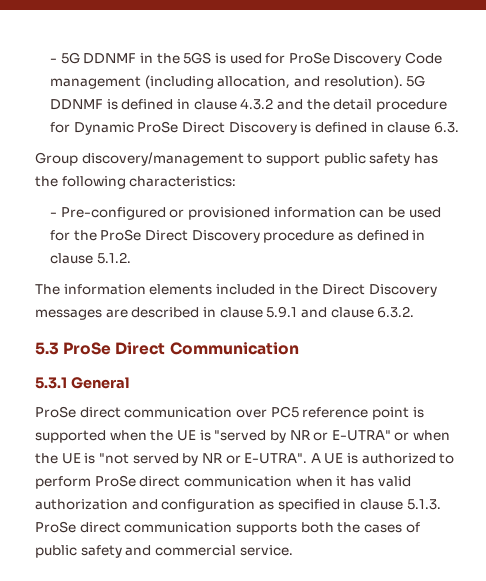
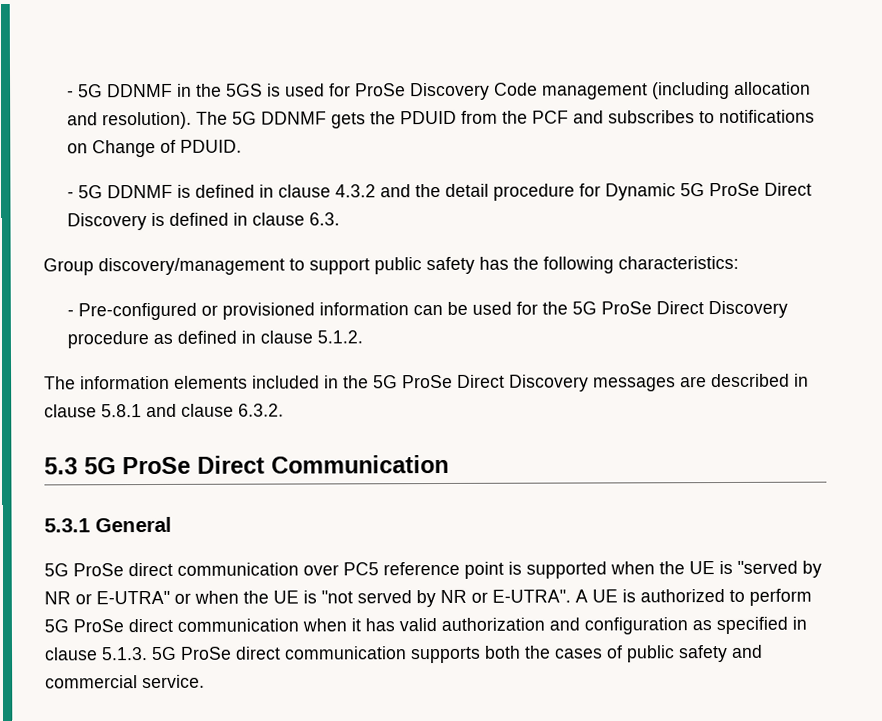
- - 5G DDNMF in the 5GS is used for ProSe Discovery Code management (including allocation, and resolution).
+ - 5G DDNMF in the 5GS is used for ProSe Discovery Code management (including allocation and resolution).
- 5G DDNMF is defined in clause 4.3.2 and the detail procedure for Dynamic ProSe Direct Discovery is defined in clause 6.3.
+ The 5G DDNMF gets the PDUID from the PCF and subscribes to notifications on Change of PDUID.
+ - 5G DDNMF is defined in clause 4.3.2 and the detail procedure for Dynamic 5G ProSe Direct Discovery is defined in clause 6.3.
- - Pre-configured or provisioned information can be used for the ProSe Direct Discovery procedure as defined in clause 5.1.2.
+ - Pre-configured or provisioned information can be used for the 5G ProSe Direct Discovery procedure as defined in clause 5.1.2.
- The information elements included in the Direct Discovery messages are described in clause 5.9.1 and clause 6.3.2.
+ The information elements included in the 5G ProSe Direct Discovery messages are described in clause 5.8.1 and clause 6.3.2.
- 5.3 ProSe Direct Communication
+ 5.3 5G ProSe Direct Communication
- ProSe direct communication over PC5 reference point is supported when the UE is "served by NR or E-UTRA" or when the UE is "not served by NR or E-UTRA".
+ 5G ProSe direct communication over PC5 reference point is supported when the UE is "served by NR or E-UTRA" or when the UE is "not served by NR or E-UTRA".
- A UE is authorized to perform ProSe direct communication when it has valid authorization and configuration as specified in clause 5.1.3. ProSe direct communication supports both the cases of public safety and commercial service.
+ A UE is authorized to perform 5G ProSe direct communication when it has valid authorization and configuration as specified in clause 5.1.3. 5G ProSe direct communication supports both the cases of public safety and commercial service.

